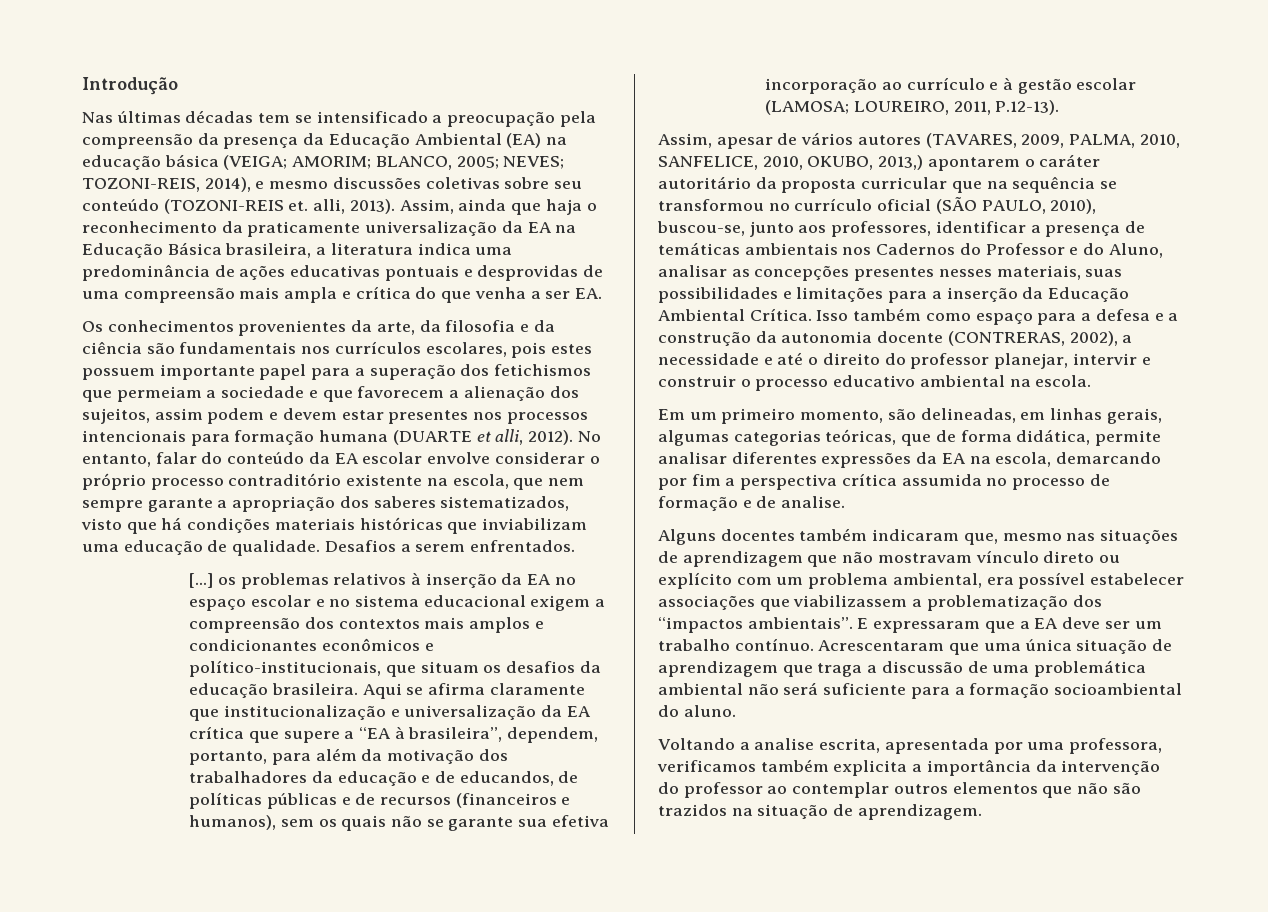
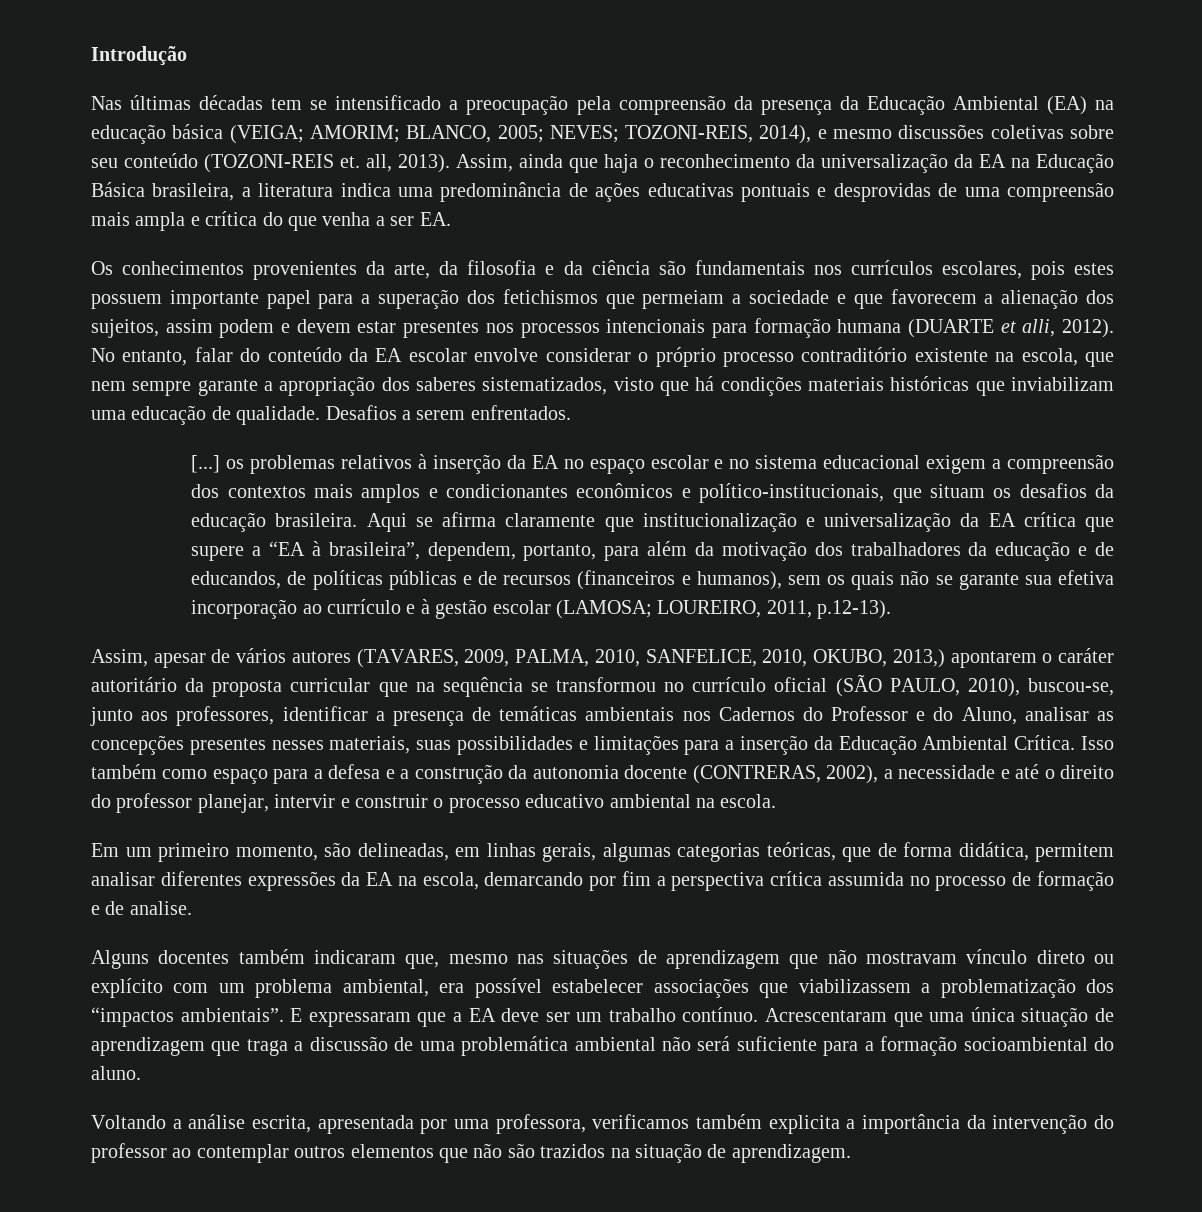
- Nas últimas décadas tem se intensificado a preocupação pela compreensão da presença da Educação Ambiental (EA) na educação básica (VEIGA; AMORIM; BLANCO, 2005; NEVES; TOZONI-REIS, 2014), e mesmo discussões coletivas sobre seu conteúdo (TOZONI-REIS et. alli, 2013).
+ Nas últimas décadas tem se intensificado a preocupação pela compreensão da presença da Educação Ambiental (EA) na educação básica (VEIGA; AMORIM; BLANCO, 2005; NEVES; TOZONI-REIS, 2014), e mesmo discussões coletivas sobre seu conteúdo (TOZONI-REIS et. all, 2013).
- Assim, ainda que haja o reconhecimento da praticamente universalização da EA na Educação Básica brasileira, a literatura indica uma predominância de ações educativas pontuais e desprovidas de uma compreensão mais ampla e crítica do que venha a ser EA.
+ Assim, ainda que haja o reconhecimento da universalização da EA na Educação Básica brasileira, a literatura indica uma predominância de ações educativas pontuais e desprovidas de uma compreensão mais ampla e crítica do que venha a ser EA.
- Aqui se afirma claramente que institucionalização e universalização da EA crítica que supere a “EA à brasileira”, dependem, portanto, para além da motivação dos trabalhadores da educação e de educandos, de políticas públicas e de recursos (financeiros e humanos), sem os quais não se garante sua efetiva incorporação ao currículo e à gestão escolar (LAMOSA; LOUREIRO, 2011, P.12-13).
+ Aqui se afirma claramente que institucionalização e universalização da EA crítica que supere a “EA à brasileira”, dependem, portanto, para além da motivação dos trabalhadores da educação e de educandos, de políticas públicas e de recursos (financeiros e humanos), sem os quais não se garante sua efetiva incorporação ao currículo e à gestão escolar (LAMOSA; LOUREIRO, 2011, p.12-13).
- Em um primeiro momento, são delineadas, em linhas gerais, algumas categorias teóricas, que de forma didática, permite analisar diferentes expressões da EA na escola, demarcando por fim a perspectiva crítica assumida no processo de formação e de analise.
+ Em um primeiro momento, são delineadas, em linhas gerais, algumas categorias teóricas, que de forma didática, permitem analisar diferentes expressões da EA na escola, demarcando por fim a perspectiva crítica assumida no processo de formação e de analise.
- Voltando a analise escrita, apresentada por uma professora, verificamos também explicita a importância da intervenção do professor ao contemplar outros elementos que não são trazidos na situação de aprendizagem.
+ Voltando a análise escrita, apresentada por uma professora, verificamos também explicita a importância da intervenção do professor ao contemplar outros elementos que não são trazidos na situação de aprendizagem.

